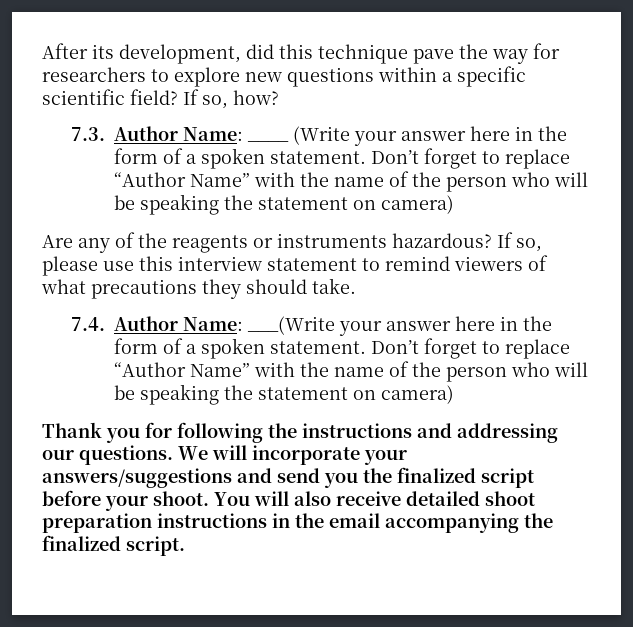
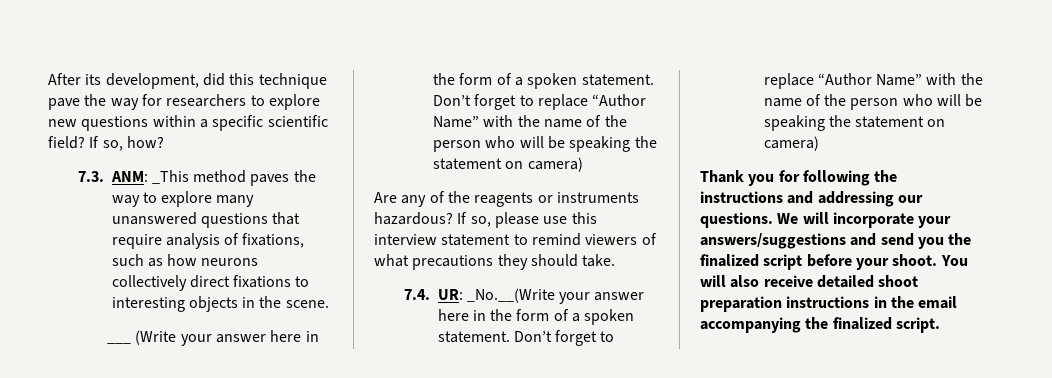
- 7.3. Author Name: ____ (Write your answer here in the form of a spoken statement.
+ 7.3. ANM: _This method paves the way to explore many unanswered questions that require analysis of fixations, such as how neurons collectively direct fixations to interesting objects in the scene.
+ ___ (Write your answer here in the form of a spoken statement.
- 7.4. Author Name: ___(Write your answer here in the form of a spoken statement.
+ 7.4. UR: _No.__(Write your answer here in the form of a spoken statement.

